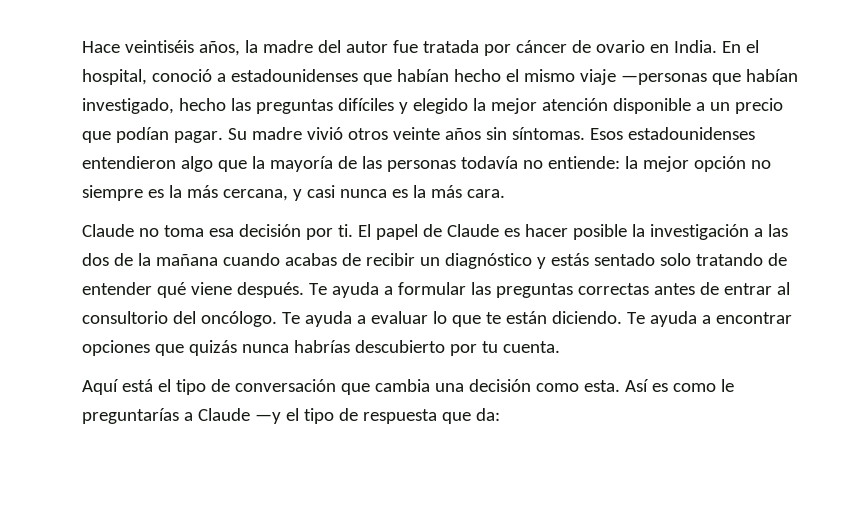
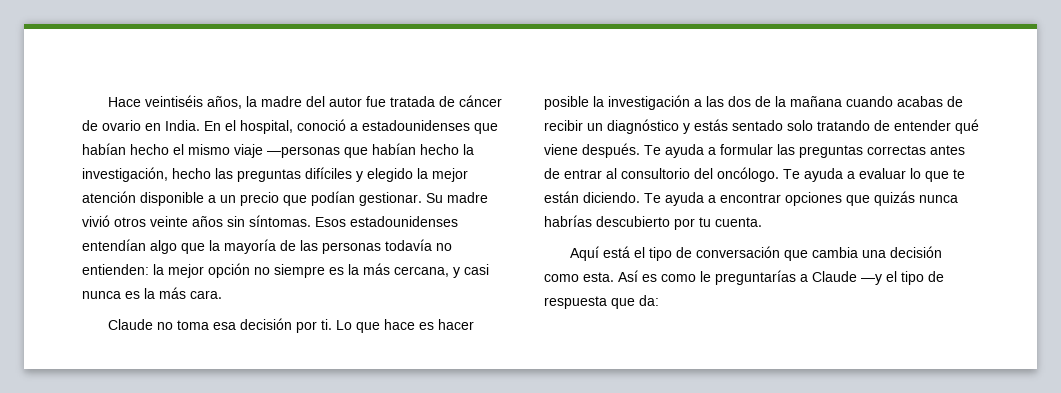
- Hace veintiséis años, la madre del autor fue tratada por cáncer de ovario en India.
+ Hace veintiséis años, la madre del autor fue tratada de cáncer de ovario en India.
- En el hospital, conoció a estadounidenses que habían hecho el mismo viaje —personas que habían investigado, hecho las preguntas difíciles y elegido la mejor atención disponible a un precio que podían pagar.
+ En el hospital, conoció a estadounidenses que habían hecho el mismo viaje —personas que habían hecho la investigación, hecho las preguntas difíciles y elegido la mejor atención disponible a un precio que podían gestionar.
- Esos estadounidenses entendieron algo que la mayoría de las personas todavía no entiende: la mejor opción no siempre es la más cercana, y casi nunca es la más cara.
+ Esos estadounidenses entendían algo que la mayoría de las personas todavía no entienden: la mejor opción no siempre es la más cercana, y casi nunca es la más cara.
- El papel de Claude es hacer posible la investigación a las dos de la mañana cuando acabas de recibir un diagnóstico y estás sentado solo tratando de entender qué viene después.
+ Lo que hace es hacer posible la investigación a las dos de la mañana cuando acabas de recibir un diagnóstico y estás sentado solo tratando de entender qué viene después.

